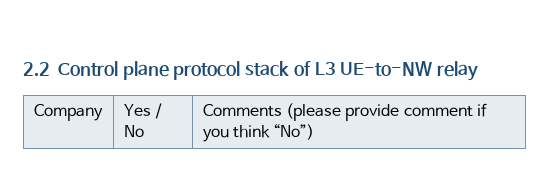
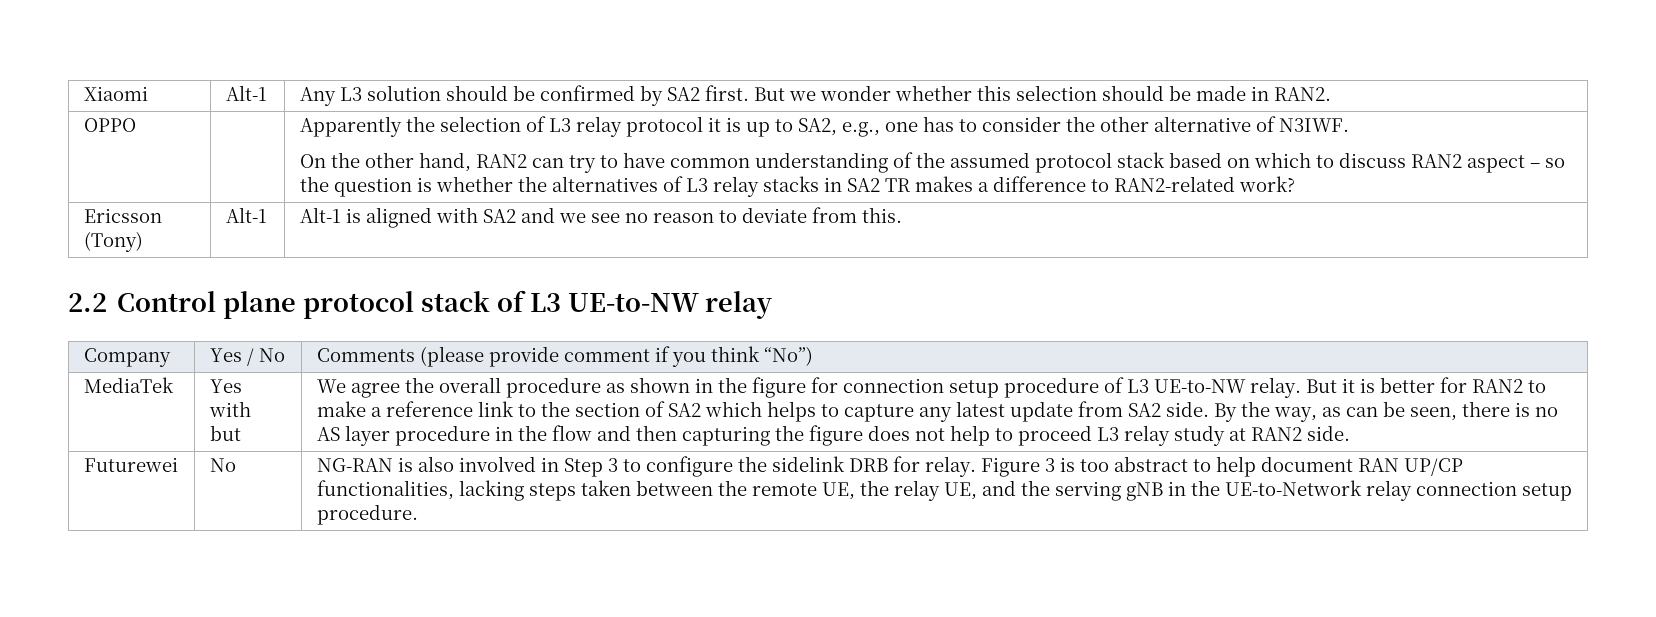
+ Xiaomi | Alt-1 | Any L3 solution should be confirmed by SA2 first. But we wonder whether this selection should be made in RAN2.
+ OPPO | | Apparently the selection of L3 relay protocol it is up to SA2, e.g., one has to consider the other alternative of N3IWF.
+ On the other hand, RAN2 can try to have common understanding of the assumed protocol stack based on which to discuss RAN2 aspect – so the question is whether the alternatives of L3 relay stacks in SA2 TR makes a difference to RAN2-related work?
+ Ericsson (Tony) | Alt-1 | Alt-1 is aligned with SA2 and we see no reason to deviate from this.
+ MediaTek | Yes with but | We agree the overall procedure as shown in the figure for connection setup procedure of L3 UE-to-NW relay. But it is better for RAN2 to make a reference link to the section of SA2 which helps to capture any latest update from SA2 side. By the way, as can be seen, there is no AS layer procedure in the flow and then capturing the figure does not help to proceed L3 relay study at RAN2 side.
+ Futurewei | No | NG-RAN is also involved in Step 3 to configure the sidelink DRB for relay. Figure 3 is too abstract to help document RAN UP/CP functionalities, lacking steps taken between the remote UE, the relay UE, and the serving gNB in the UE-to-Network relay connection setup procedure.

